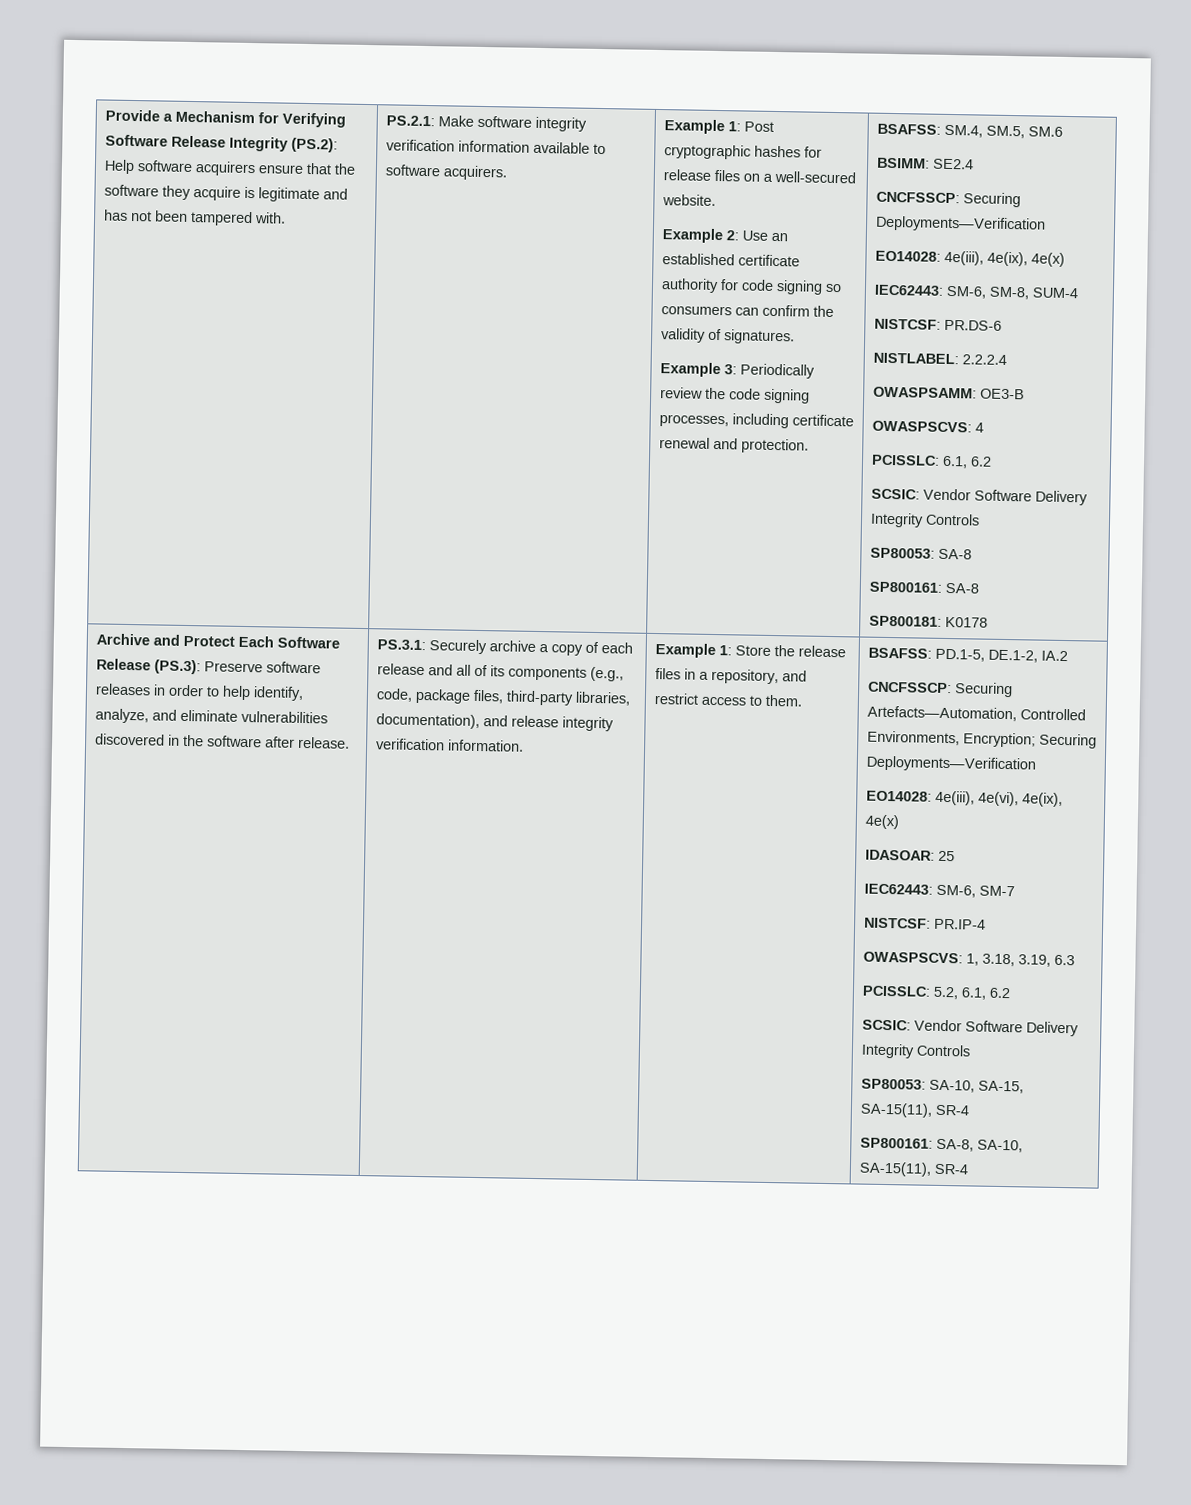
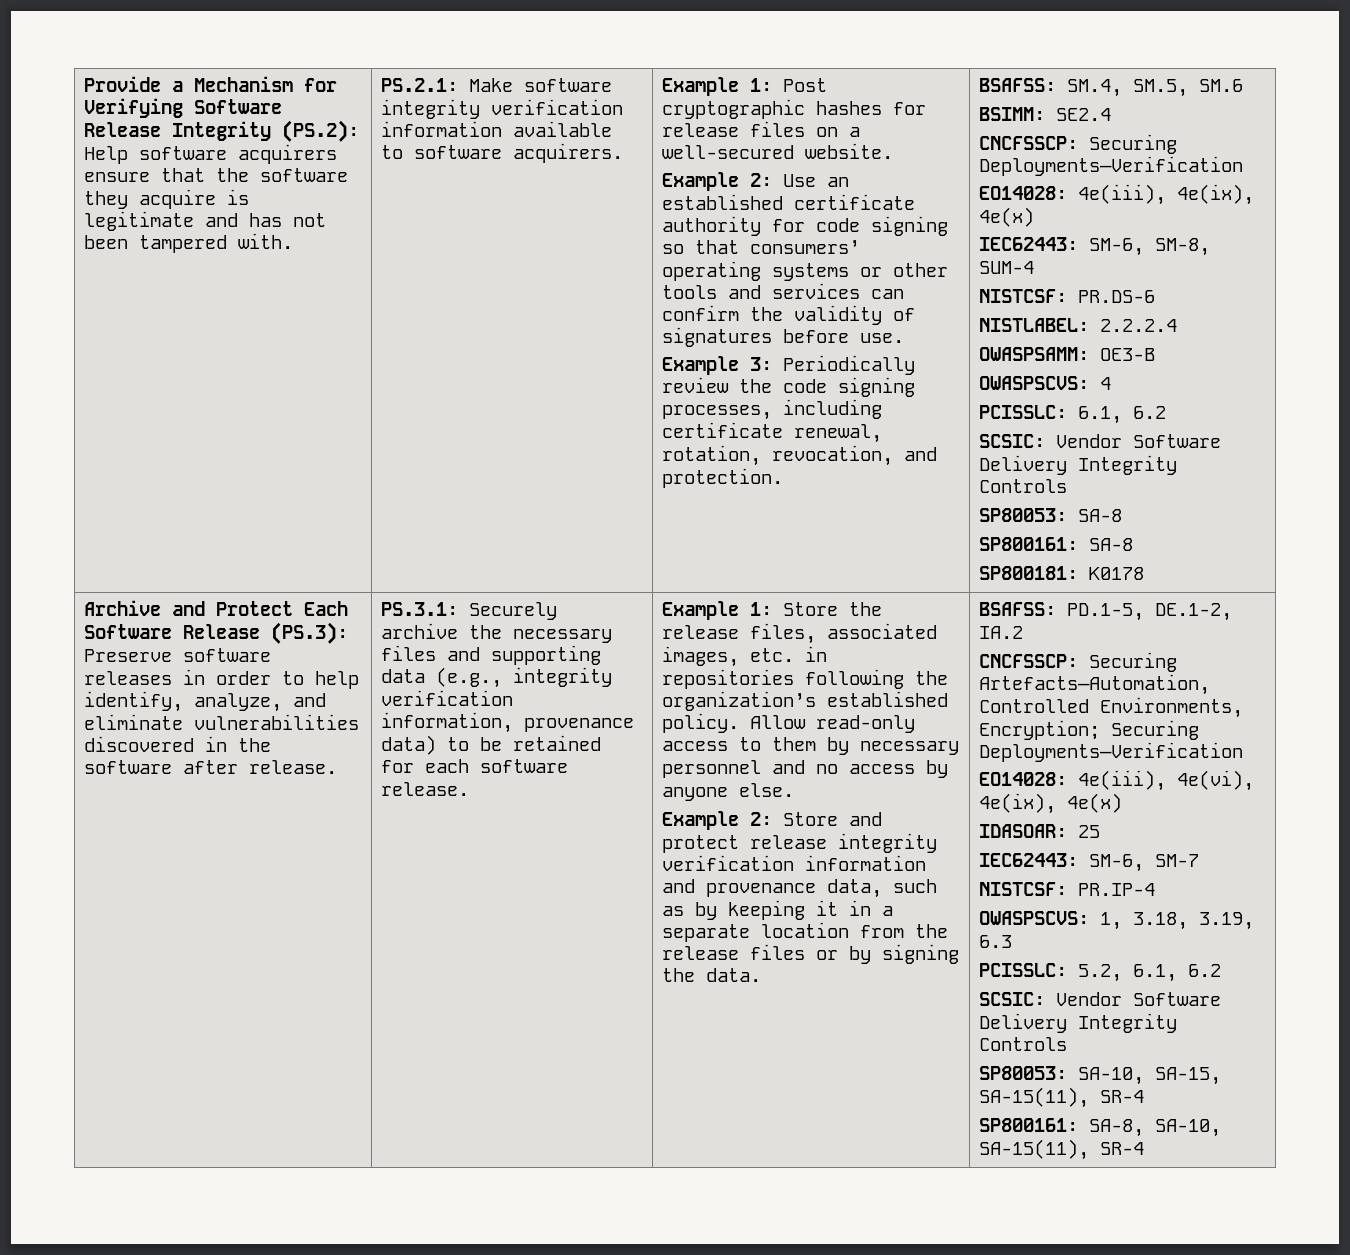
- Example 2: Use an established certificate authority for code signing so consumers can confirm the validity of signatures.
+ Example 2: Use an established certificate authority for code signing so that consumers’ operating systems or other tools and services can confirm the validity of signatures before use.
- Example 3: Periodically review the code signing processes, including certificate renewal and protection.
+ Example 3: Periodically review the code signing processes, including certificate renewal, rotation, revocation, and protection.
- PS.3.1: Securely archive a copy of each release and all of its components (e.g., code, package files, third-party libraries, documentation), and release integrity verification information.
+ PS.3.1: Securely archive the necessary files and supporting data (e.g., integrity verification information, provenance data) to be retained for each software release.
- Example 1: Store the release files in a repository, and restrict access to them.
+ Example 1: Store the release files, associated images, etc. in repositories following the organization’s established policy. Allow read-only access to them by necessary personnel and no access by anyone else.
+ Example 2: Store and protect release integrity verification information and provenance data, such as by keeping it in a separate location from the release files or by signing the data.

